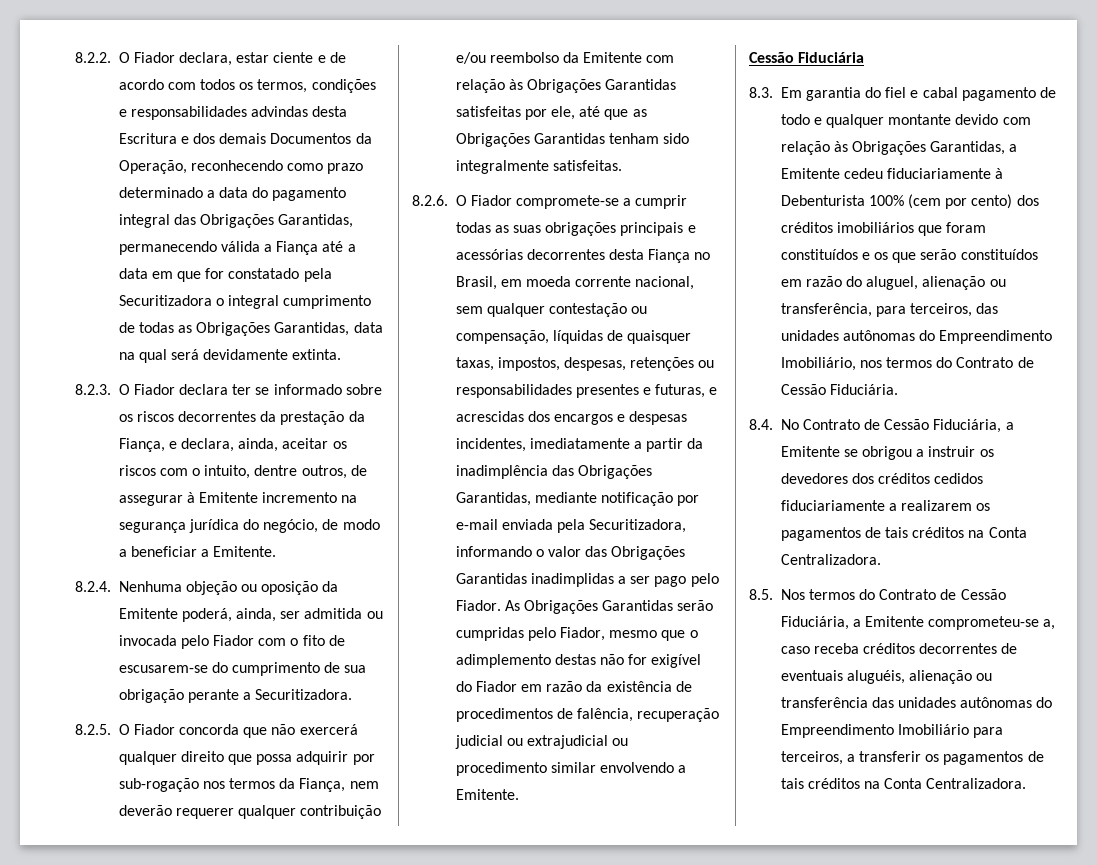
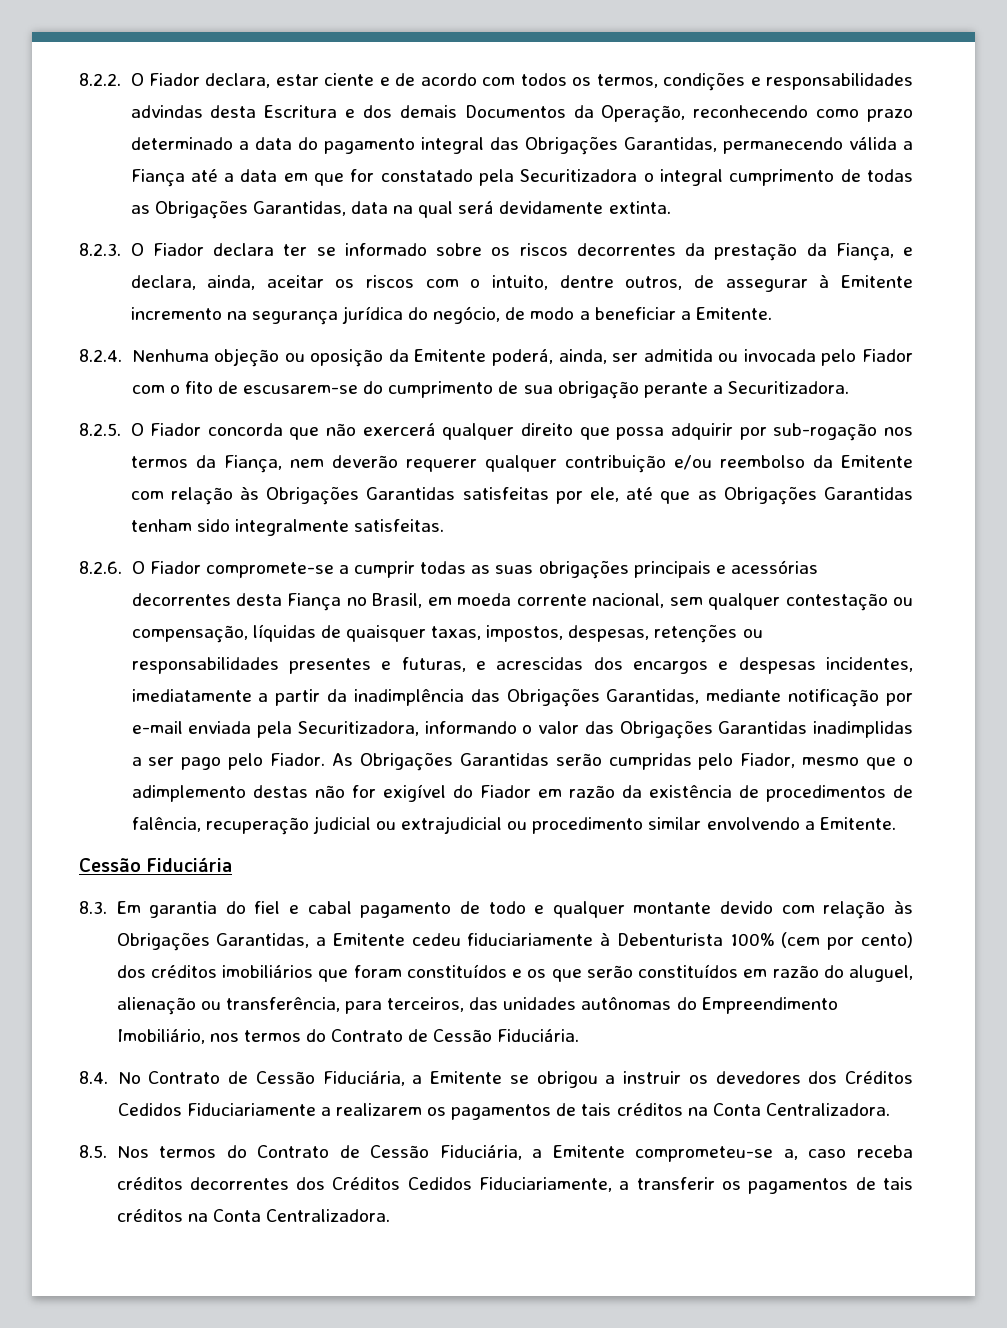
- 8.4. No Contrato de Cessão Fiduciária, a Emitente se obrigou a instruir os devedores dos créditos cedidos fiduciariamente a realizarem os pagamentos de tais créditos na Conta Centralizadora.
+ 8.4. No Contrato de Cessão Fiduciária, a Emitente se obrigou a instruir os devedores dos Créditos Cedidos Fiduciariamente a realizarem os pagamentos de tais créditos na Conta Centralizadora.
- 8.5. Nos termos do Contrato de Cessão Fiduciária, a Emitente comprometeu-se a, caso receba créditos decorrentes de eventuais aluguéis, alienação ou transferência das unidades autônomas do Empreendimento Imobiliário para terceiros, a transferir os pagamentos de tais créditos na Conta Centralizadora.
+ 8.5. Nos termos do Contrato de Cessão Fiduciária, a Emitente comprometeu-se a, caso receba créditos decorrentes dos Créditos Cedidos Fiduciariamente, a transferir os pagamentos de tais créditos na Conta Centralizadora.

